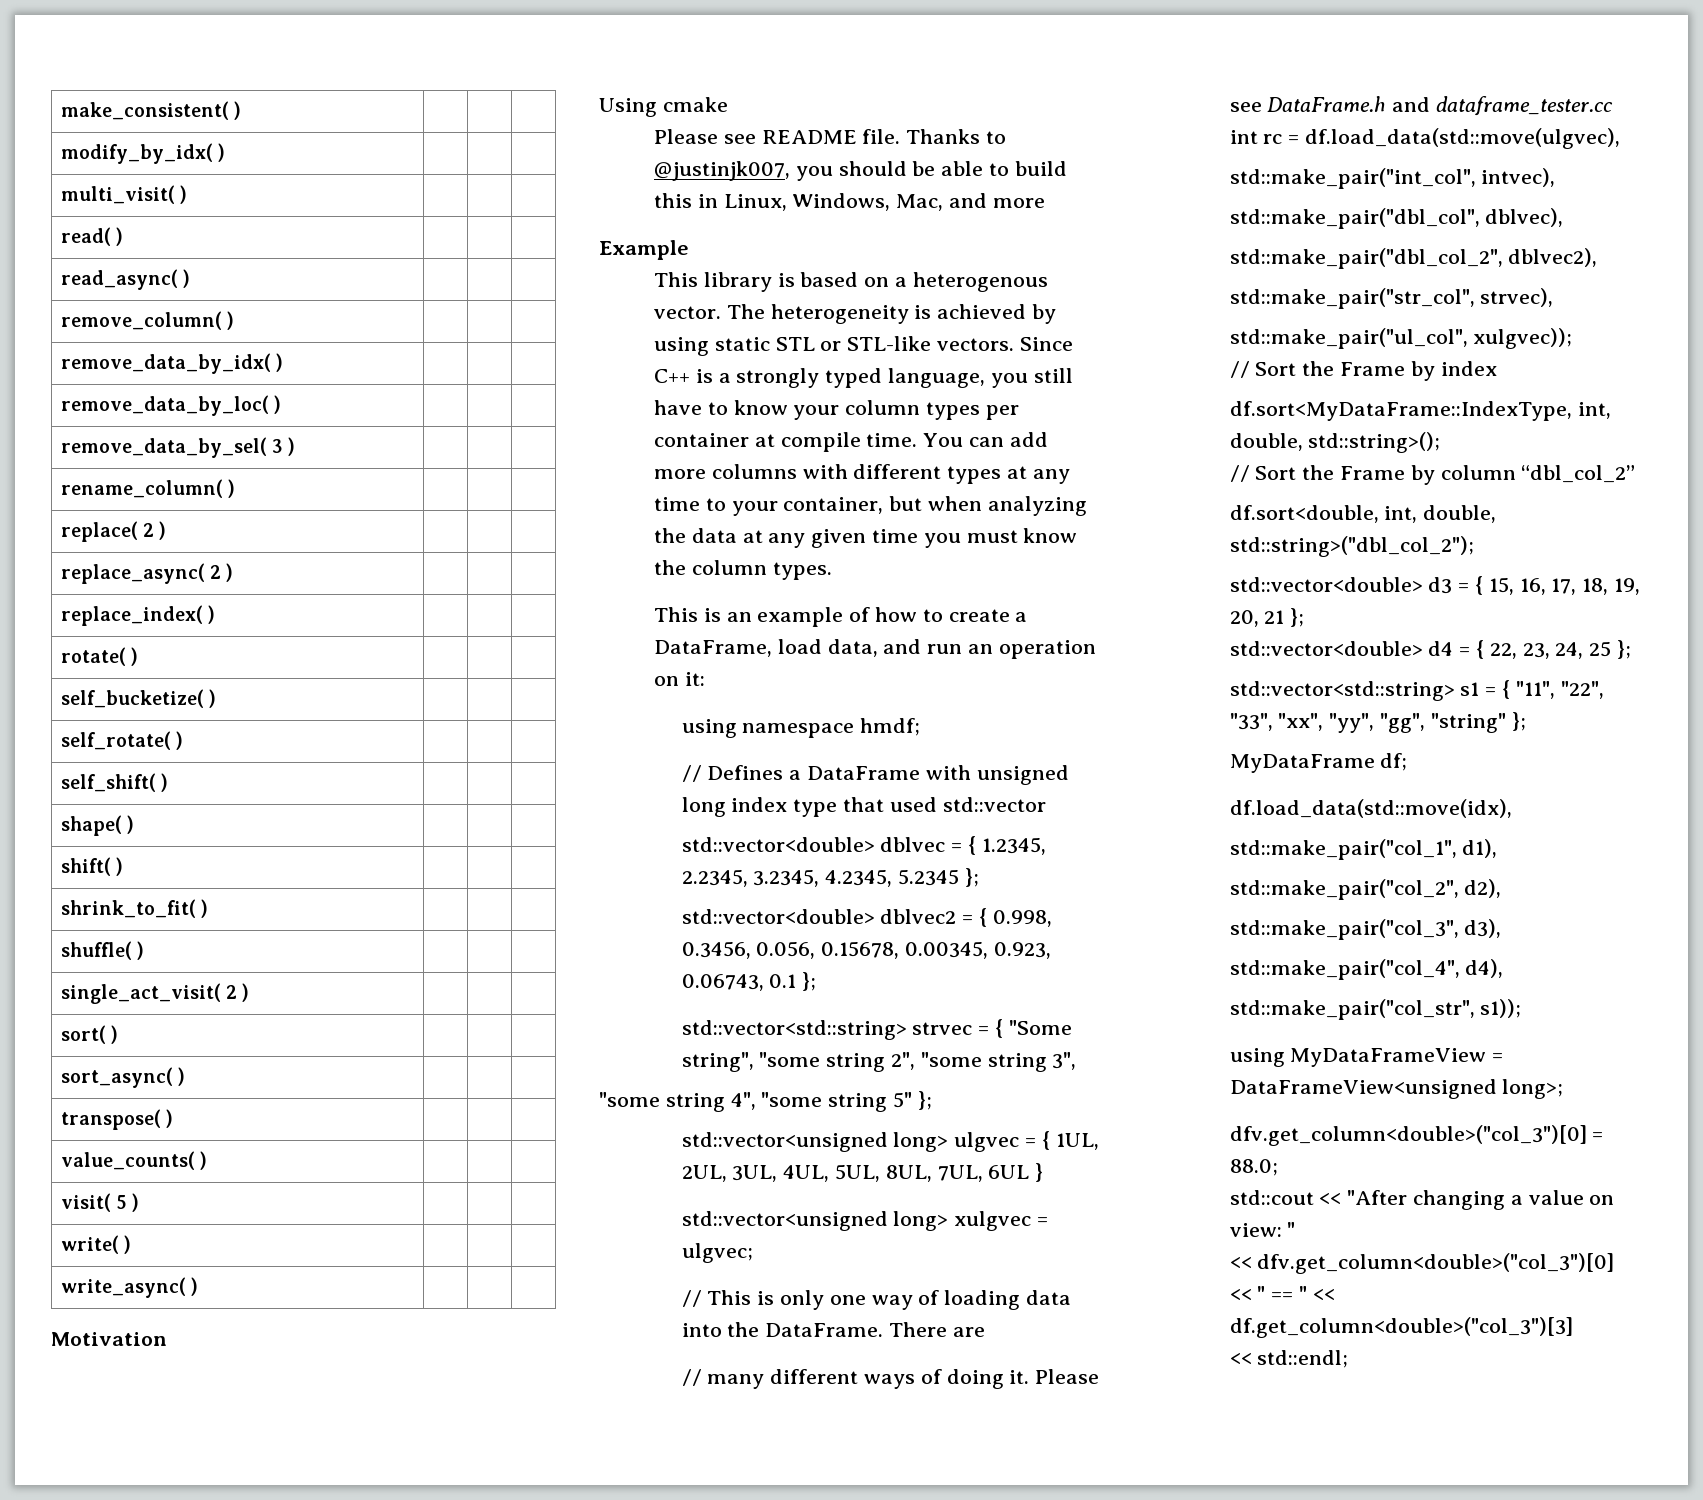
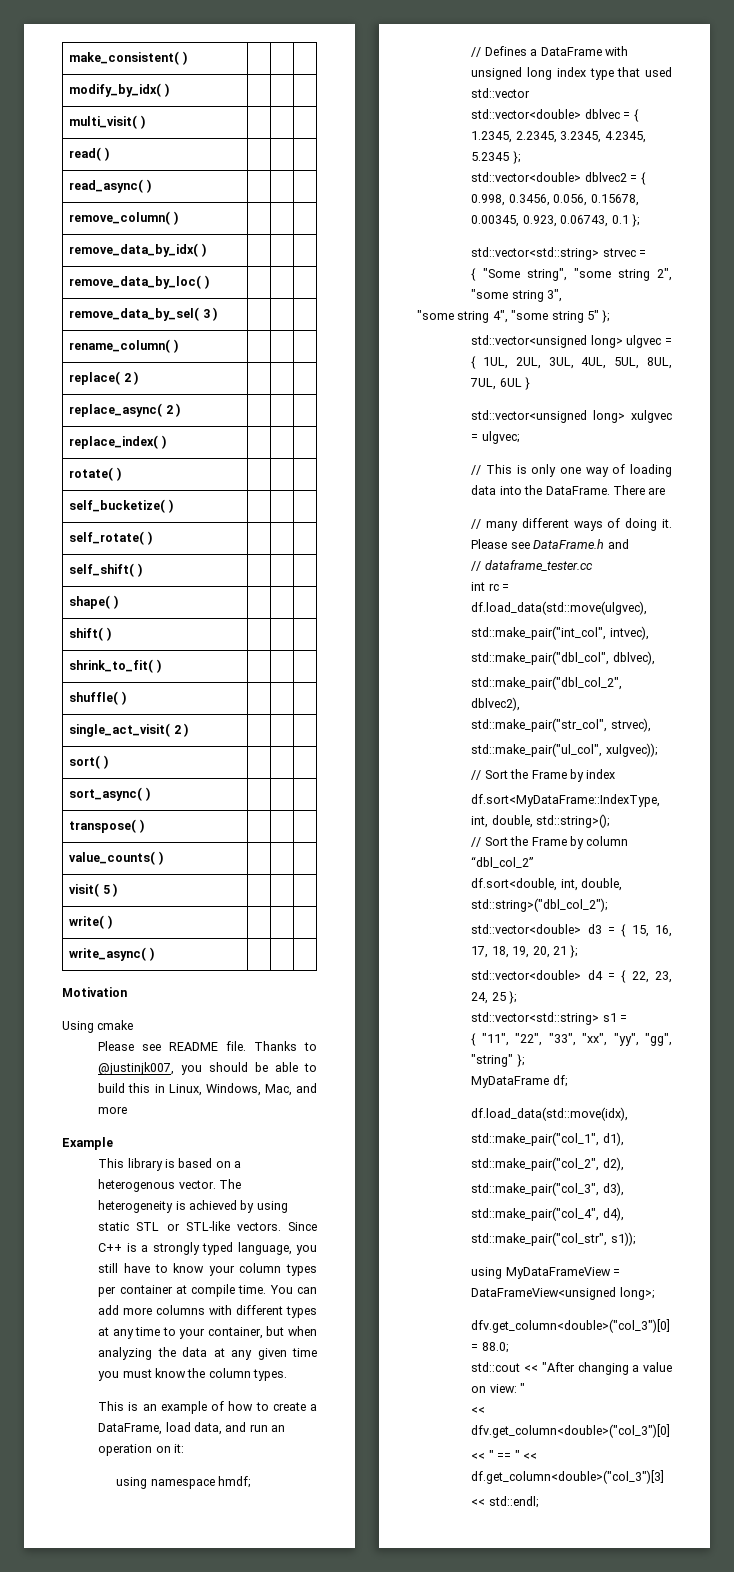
- std::vector<std::string> strvec = { "Some string", "some string 2", "some string 3",
+ std::vector<std::string> strvec =
+ { "Some string", "some string 2", "some string 3",
- Please see DataFrame.h and dataframe_tester.cc
+ Please see DataFrame.h and
+ // dataframe_tester.cc
- std::vector<std::string> s1 = { "11", "22", "33", "xx", "yy", "gg", "string" };
+ std::vector<std::string> s1 =
+ { "11", "22", "33", "xx", "yy", "gg", "string" };

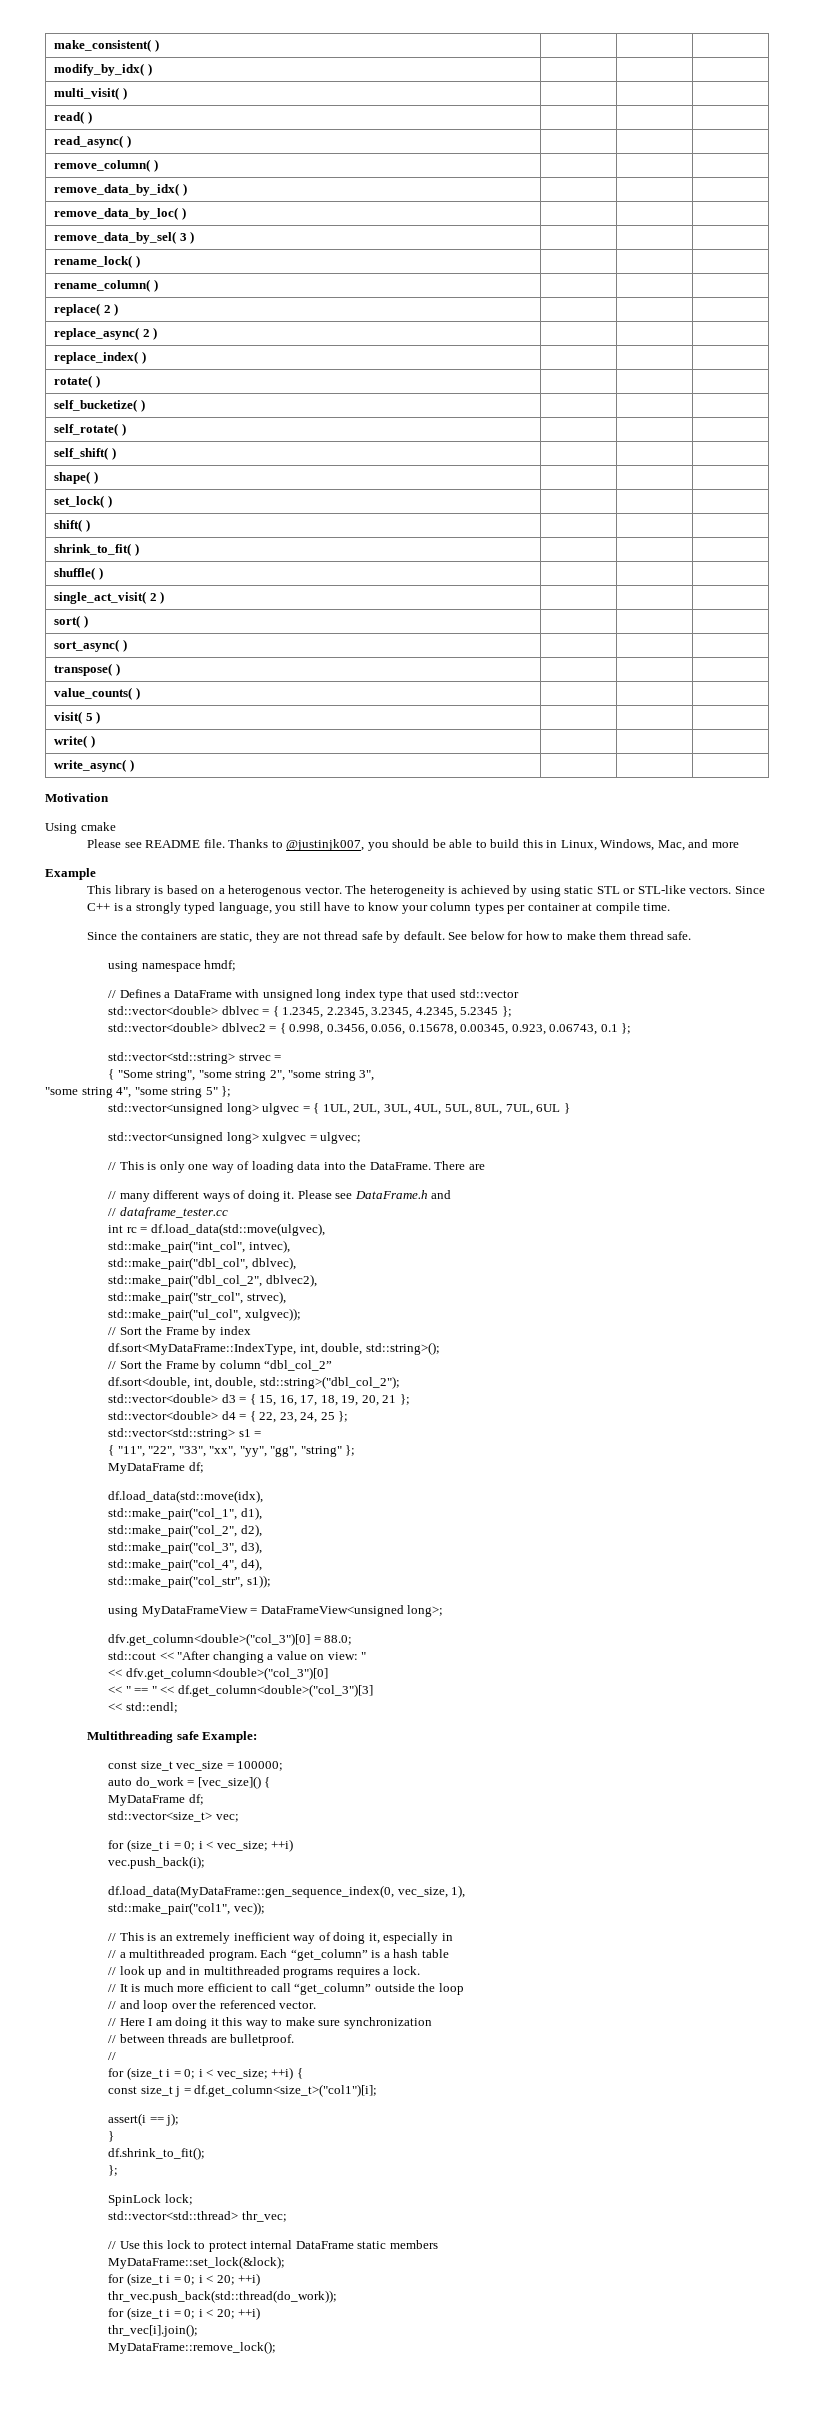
+ rename_lock( ) | | |
+ set_lock( ) | | |
- Since C++ is a strongly typed language, you still have to know your column types per container at compile time. You can add more columns with different types at any time to your container, but when analyzing the data at any given time you must know the column types.
- This is an example of how to create a DataFrame, load data, and run an operation on it:
+ Since C++ is a strongly typed language, you still have to know your column types per container at compile time.
+ Since the containers are static, they are not thread safe by default. See below for how to make them thread safe.
+ Multithreading safe Example:
+ const size_t vec_size = 100000;
+ auto do_work = [vec_size]() {
+ MyDataFrame df;
+ std::vector<size_t> vec;
+ for (size_t i = 0; i < vec_size; ++i)
+ vec.push_back(i);
+ df.load_data(MyDataFrame::gen_sequence_index(0, vec_size, 1),
+ std::make_pair("col1", vec));
+ // This is an extremely inefficient way of doing it, especially in
+ // a multithreaded program. Each “get_column” is a hash table
+ // look up and in multithreaded programs requires a lock.
+ // It is much more efficient to call “get_column” outside the loop
+ // and loop over the referenced vector.
+ // Here I am doing it this way to make sure synchronization
+ // between threads are bulletproof.
+ //
+ for (size_t i = 0; i < vec_size; ++i) {
+ const size_t j = df.get_column<size_t>("col1")[i];
+ assert(i == j);
+ }
+ df.shrink_to_fit();
+ };
+ SpinLock lock;
+ std::vector<std::thread> thr_vec;
+ // Use this lock to protect internal DataFrame static members
+ MyDataFrame::set_lock(&lock);
+ for (size_t i = 0; i < 20; ++i)
+ thr_vec.push_back(std::thread(do_work));
+ for (size_t i = 0; i < 20; ++i)
+ thr_vec[i].join();
+ MyDataFrame::remove_lock();

